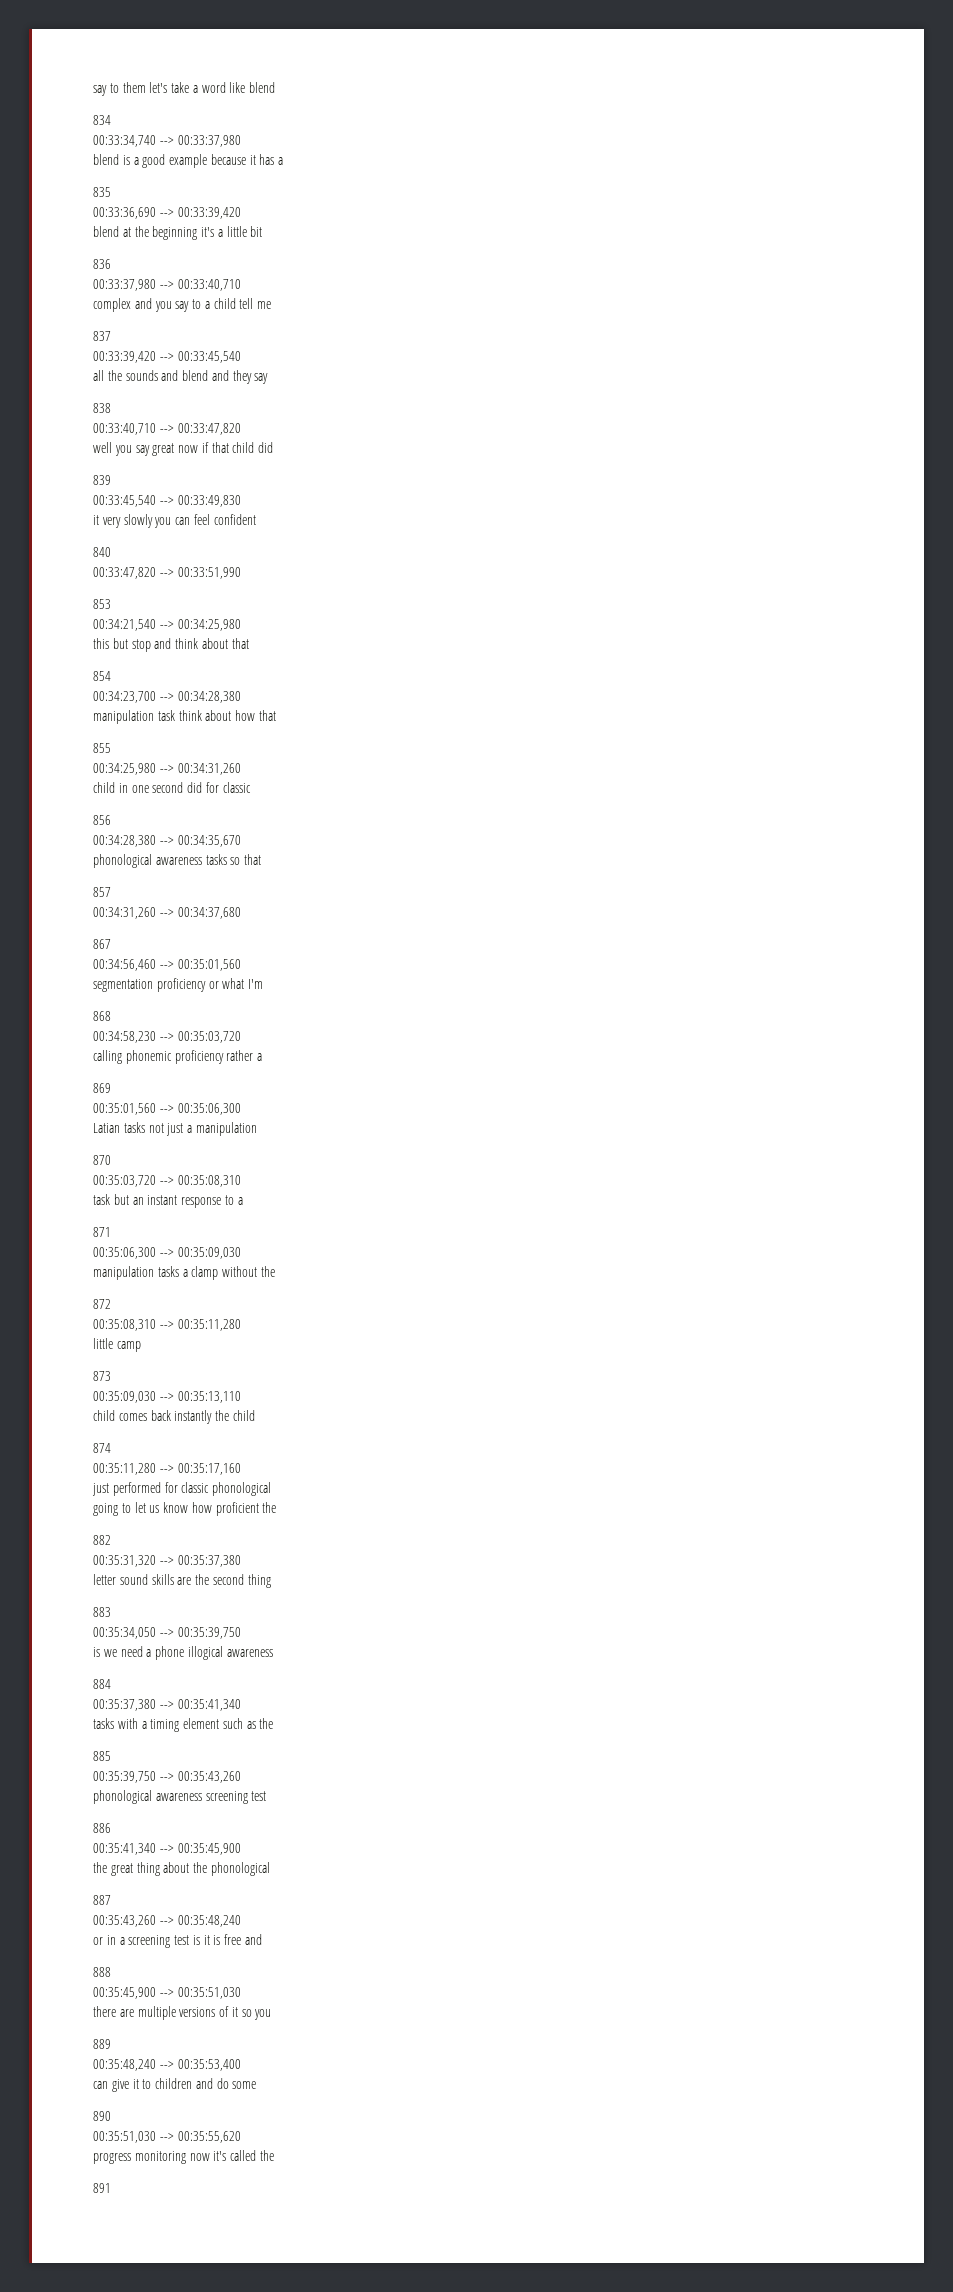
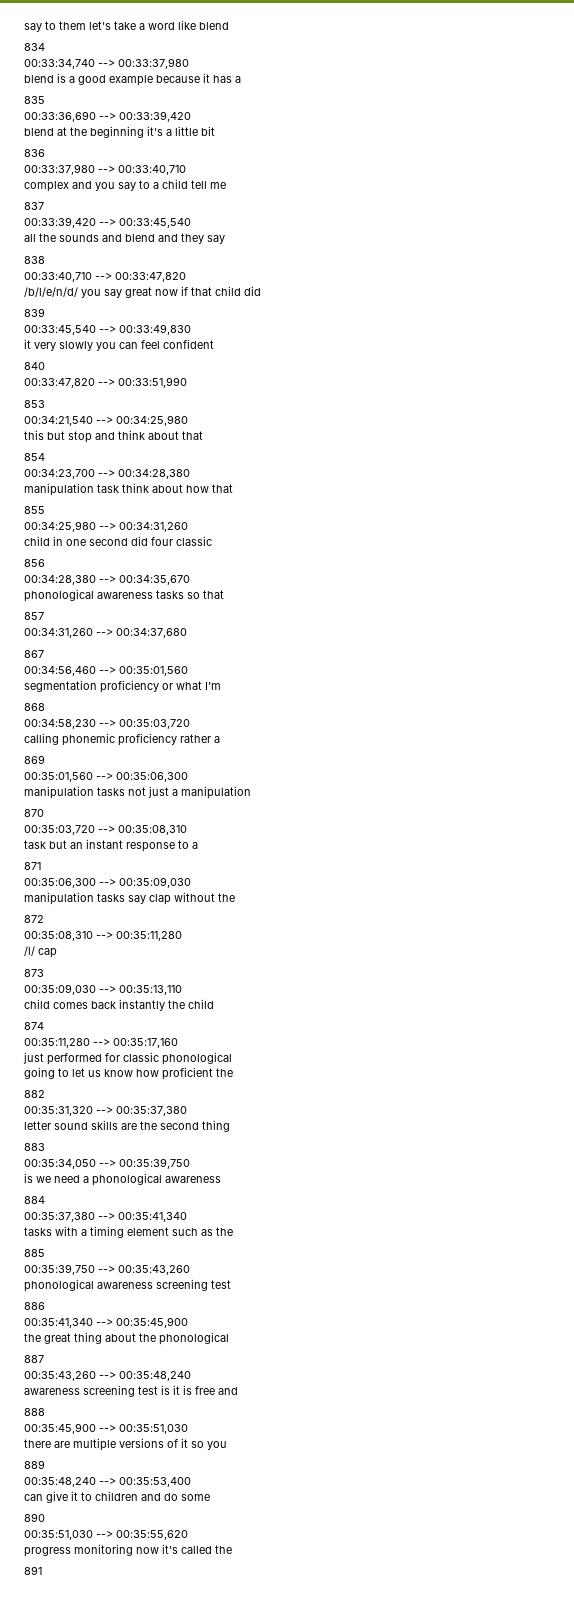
- well you say great now if that child did
+ /b/l/e/n/d/ you say great now if that child did
- child in one second did for classic
+ child in one second did four classic
- Latian tasks not just a manipulation
+ manipulation tasks not just a manipulation
- manipulation tasks a clamp without the
+ manipulation tasks say clap without the
- little camp
+ /l/ cap
- is we need a phone illogical awareness
+ is we need a phonological awareness
- or in a screening test is it is free and
+ awareness screening test is it is free and

